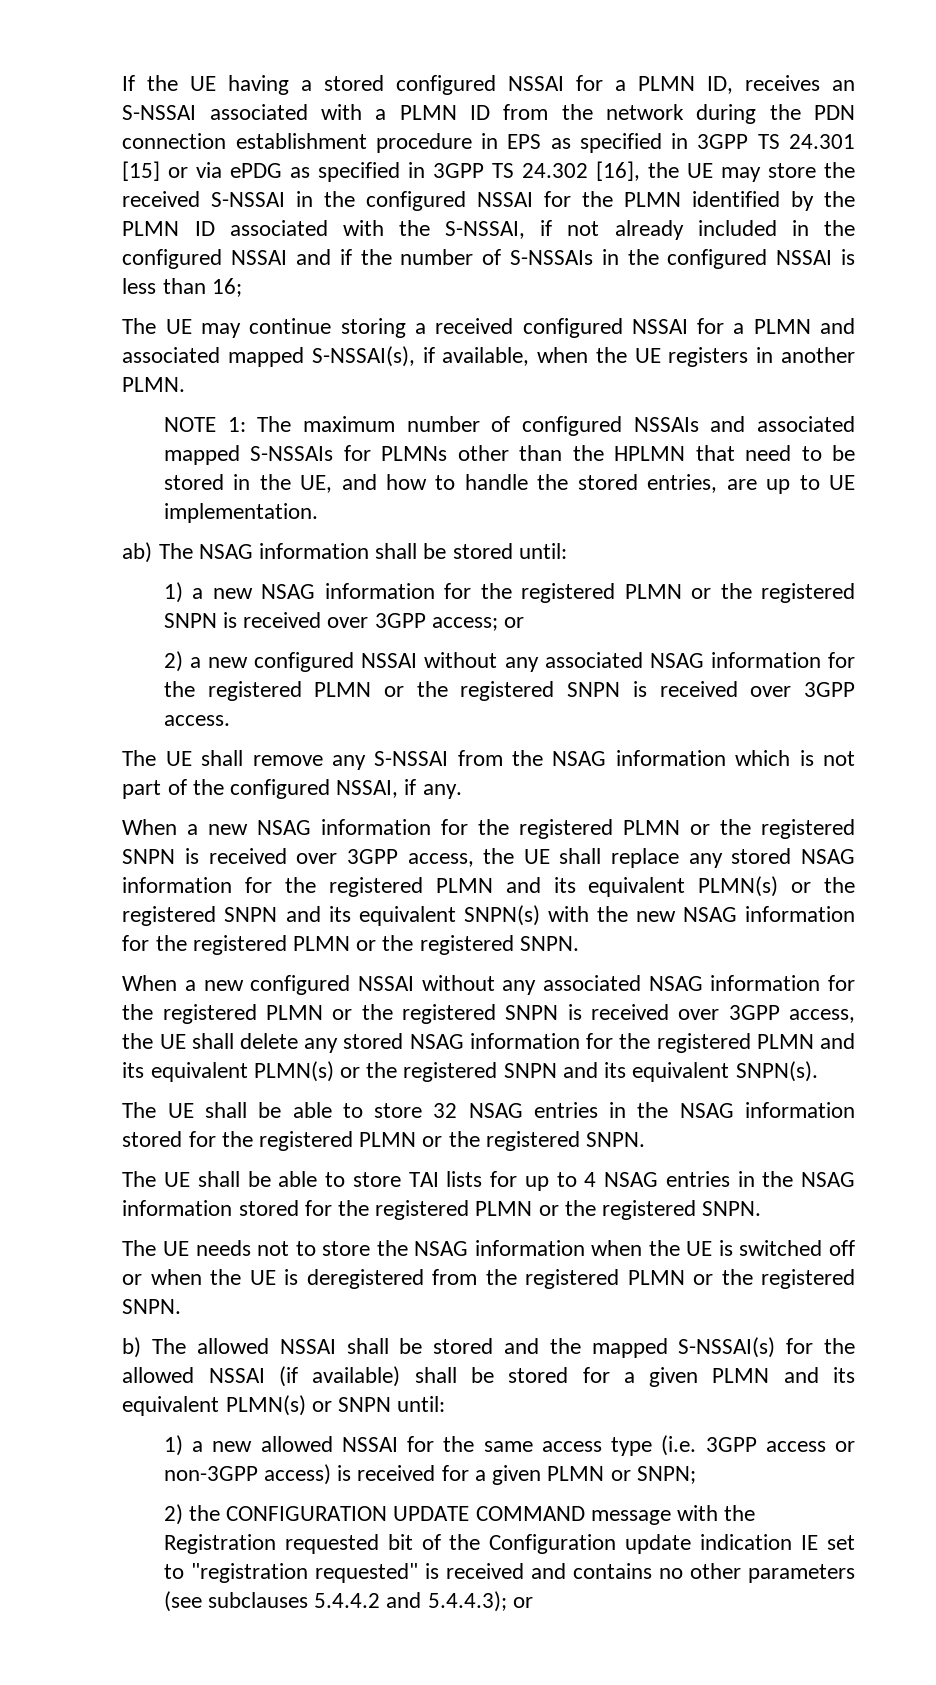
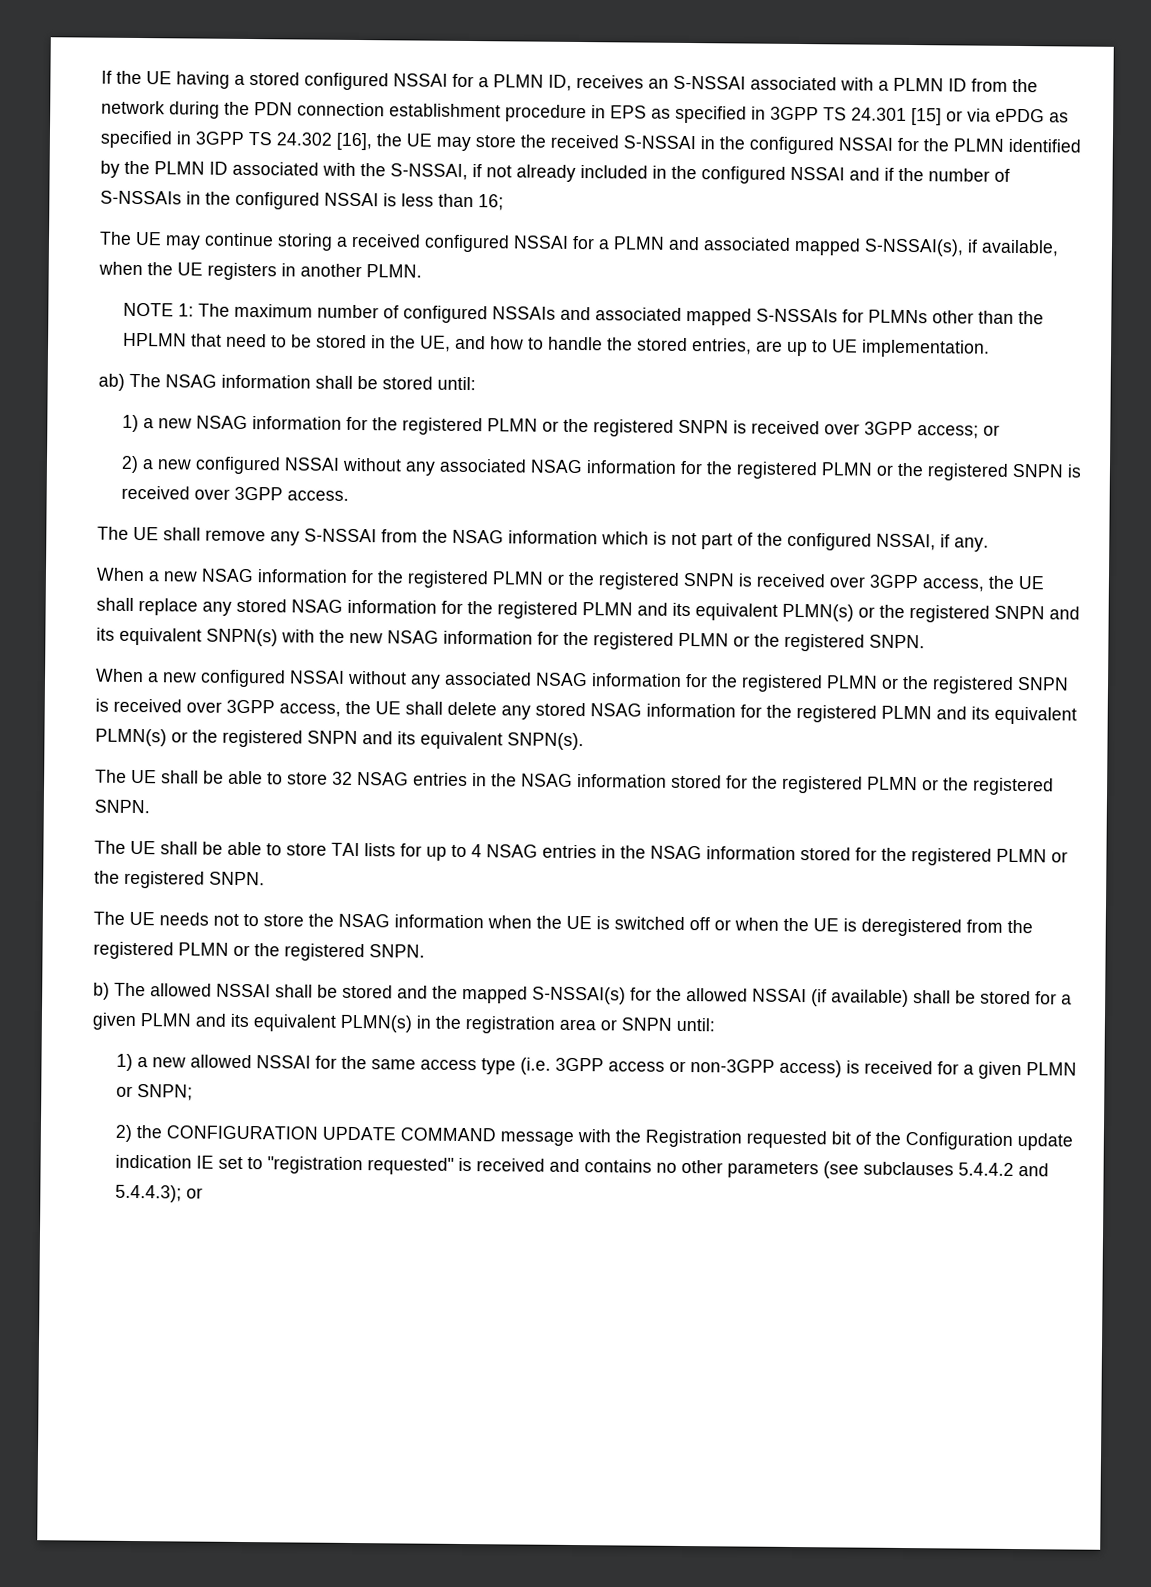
- b) The allowed NSSAI shall be stored and the mapped S-NSSAI(s) for the allowed NSSAI (if available) shall be stored for a given PLMN and its equivalent PLMN(s) or SNPN until:
+ b) The allowed NSSAI shall be stored and the mapped S-NSSAI(s) for the allowed NSSAI (if available) shall be stored for a given PLMN and its equivalent PLMN(s) in the registration area or SNPN until:

